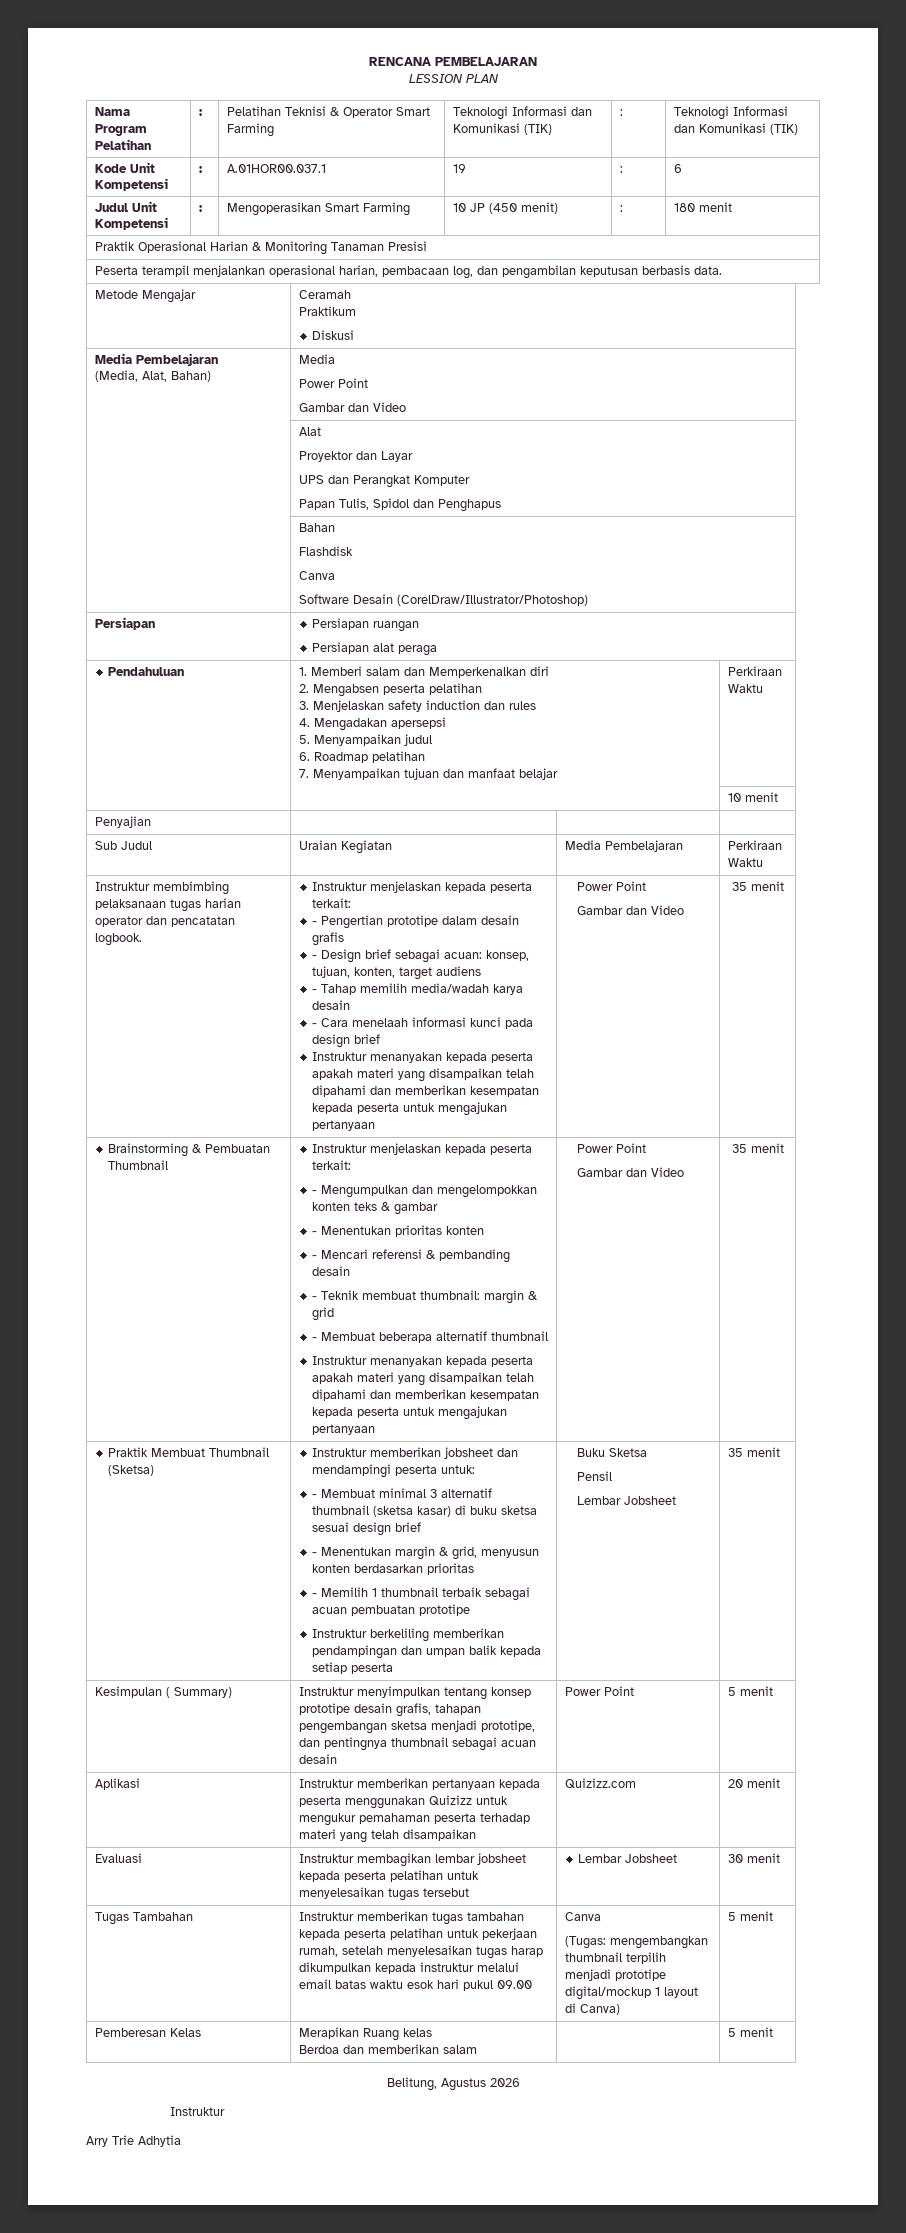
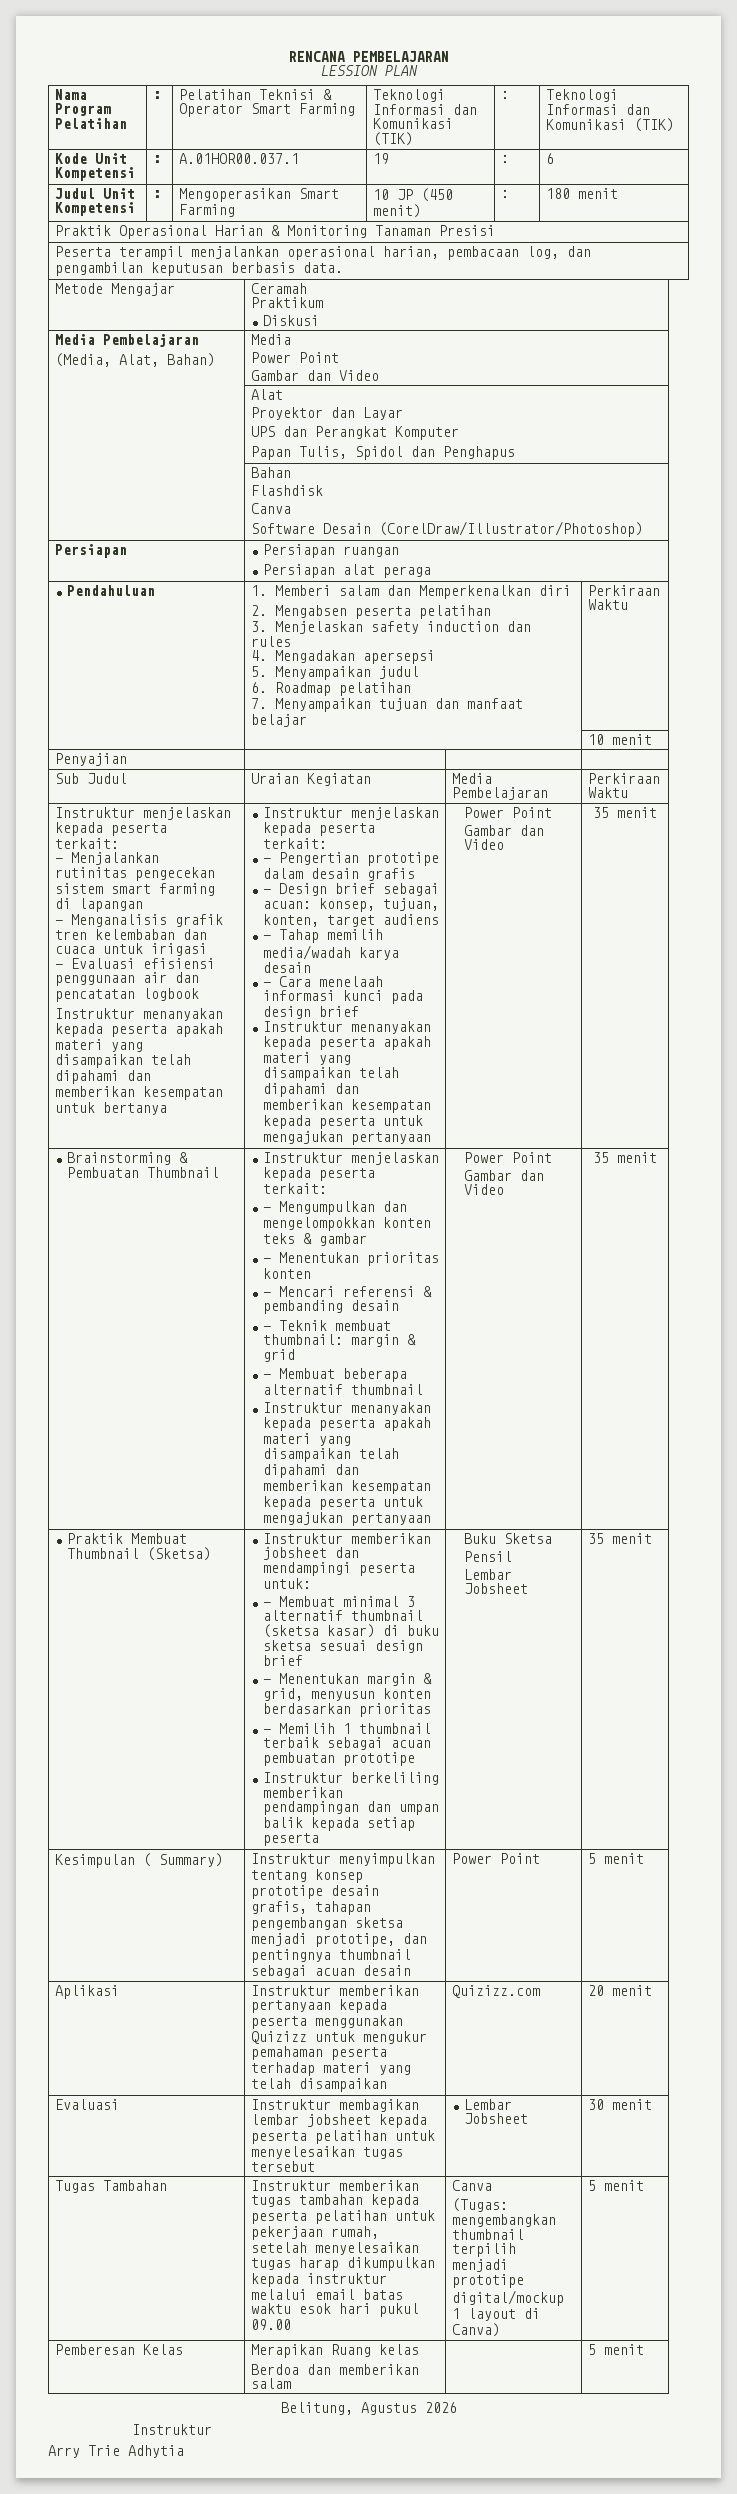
  Sub Judul | Uraian Kegiatan | Media Pembelajaran | Perkiraan Waktu
- Instruktur membimbing pelaksanaan tugas harian operator dan pencatatan logbook.
+ Instruktur menjelaskan kepada peserta terkait:
+ - Menjalankan rutinitas pengecekan sistem smart farming di lapangan
+ - Menganalisis grafik tren kelembaban dan cuaca untuk irigasi
+ - Evaluasi efisiensi penggunaan air dan pencatatan logbook
+ Instruktur menanyakan kepada peserta apakah materi yang disampaikan telah dipahami dan memberikan kesempatan untuk bertanya

